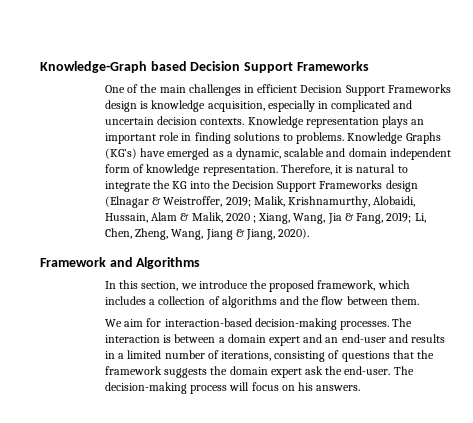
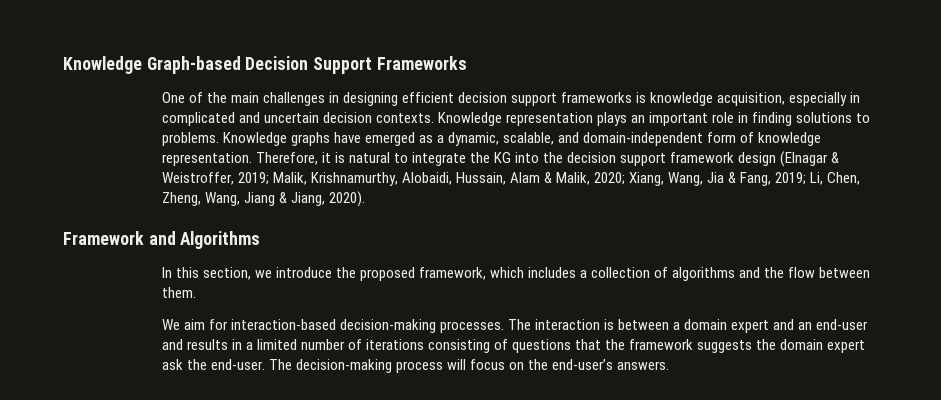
- Knowledge-Graph based Decision Support Frameworks
+ Knowledge Graph-based Decision Support Frameworks
- One of the main challenges in efficient Decision Support Frameworks design is knowledge acquisition, especially in complicated and uncertain decision contexts.
+ One of the main challenges in designing efficient decision support frameworks is knowledge acquisition, especially in complicated and uncertain decision contexts.
- Knowledge Graphs (KG’s) have emerged as a dynamic, scalable and domain independent form of knowledge representation.
+ Knowledge graphs have emerged as a dynamic, scalable, and domain-independent form of knowledge representation.
- Therefore, it is natural to integrate the KG into the Decision Support Frameworks design (Elnagar & Weistroffer, 2019; Malik, Krishnamurthy, Alobaidi, Hussain, Alam & Malik, 2020 ; Xiang, Wang, Jia & Fang, 2019; Li, Chen, Zheng, Wang, Jiang & Jiang, 2020).
+ Therefore, it is natural to integrate the KG into the decision support framework design (Elnagar & Weistroffer, 2019; Malik, Krishnamurthy, Alobaidi, Hussain, Alam & Malik, 2020; Xiang, Wang, Jia & Fang, 2019; Li, Chen, Zheng, Wang, Jiang & Jiang, 2020).
- The interaction is between a domain expert and an end-user and results in a limited number of iterations, consisting of questions that the framework suggests the domain expert ask the end-user.
+ The interaction is between a domain expert and an end-user and results in a limited number of iterations consisting of questions that the framework suggests the domain expert ask the end-user.
- The decision-making process will focus on his answers.
+ The decision-making process will focus on the end-user’s answers.

